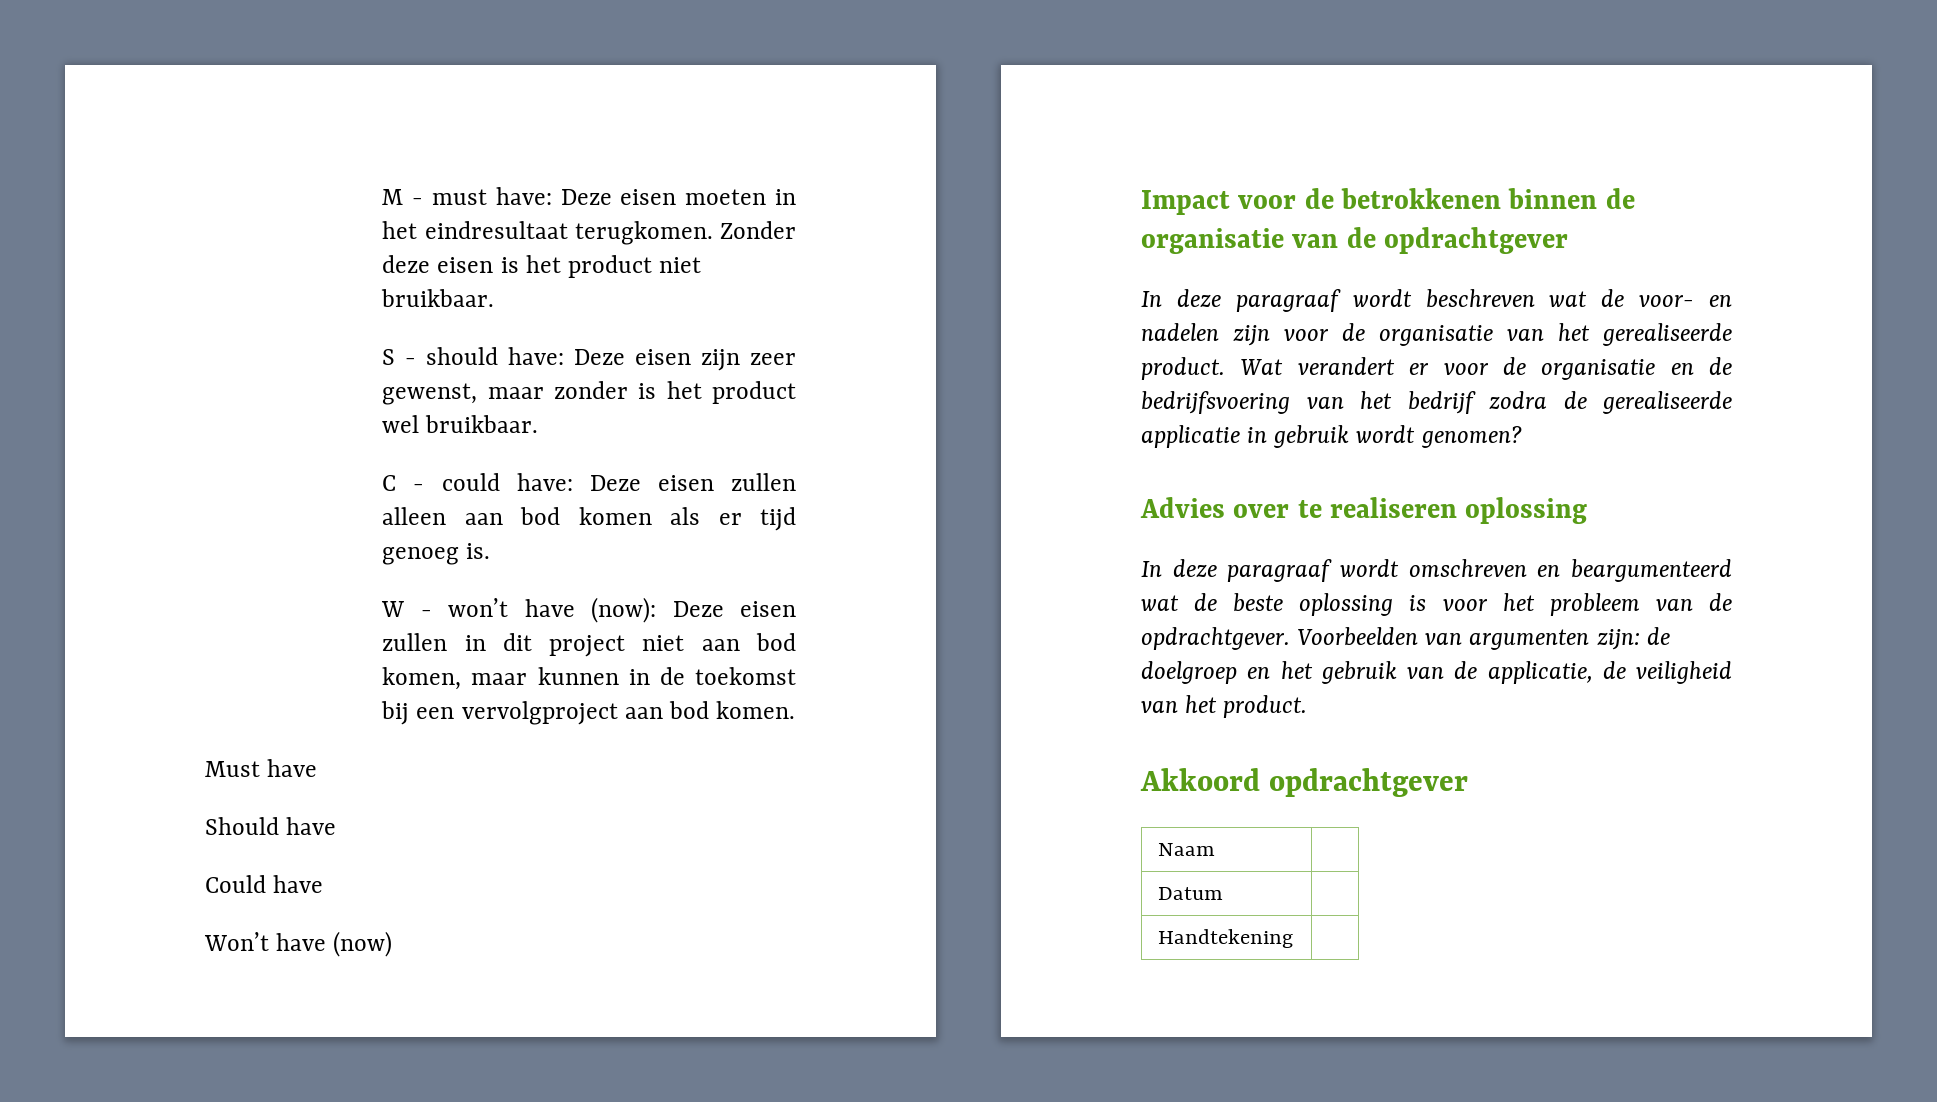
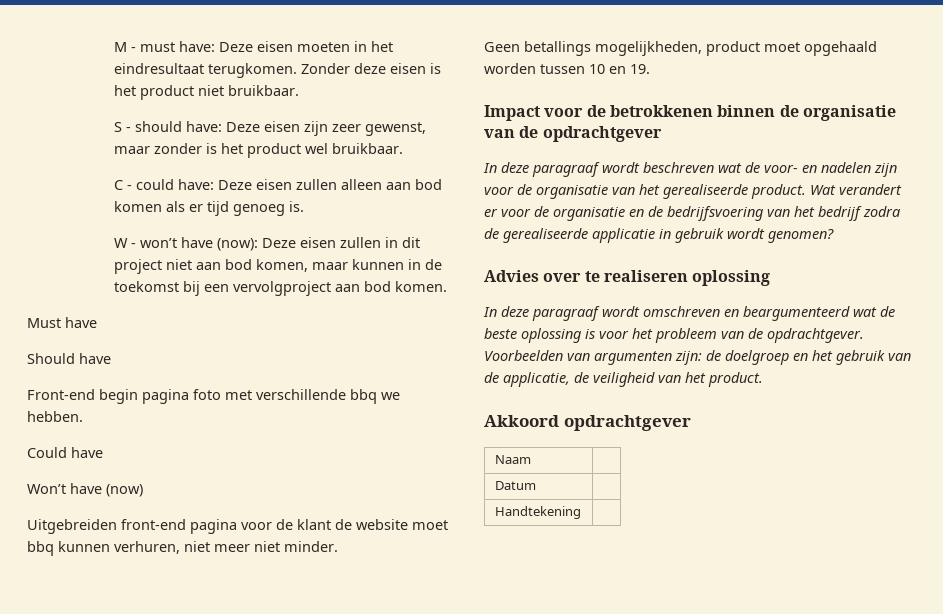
+ Front-end begin pagina foto met verschillende bbq we hebben.
+ Uitgebreiden front-end pagina voor de klant de website moet bbq kunnen verhuren, niet meer niet minder.
+ Geen betallings mogelijkheden, product moet opgehaald worden tussen 10 en 19.

